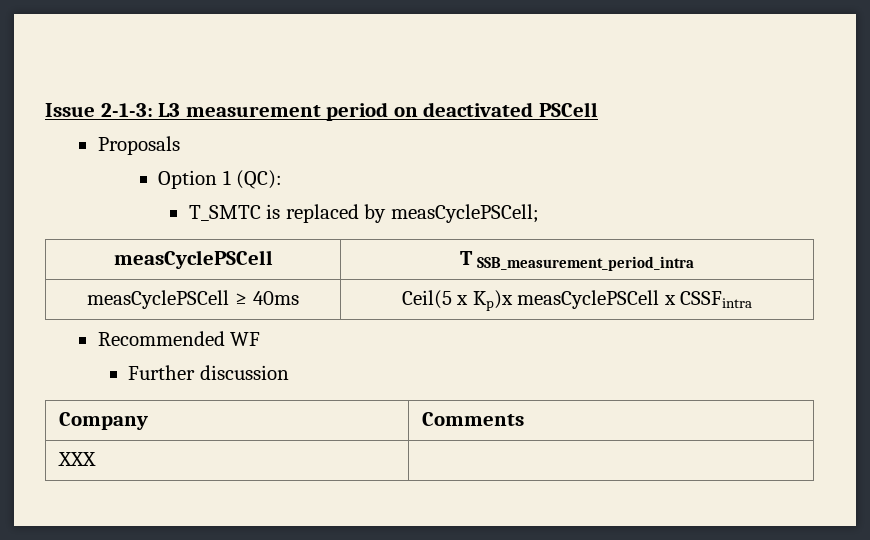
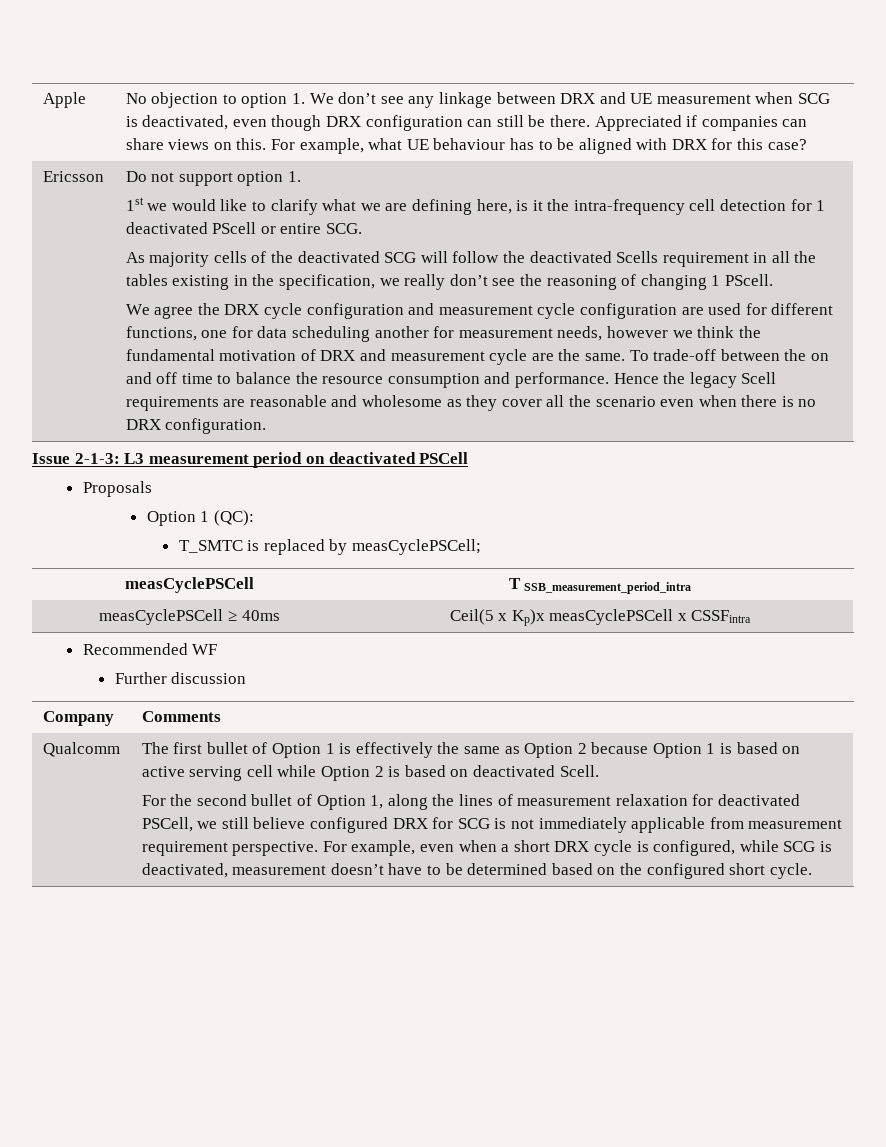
+ Apple | No objection to option 1. We don’t see any linkage between DRX and UE measurement when SCG is deactivated, even though DRX configuration can still be there. Appreciated if companies can share views on this. For example, what UE behaviour has to be aligned with DRX for this case?
+ Ericsson | Do not support option 1.
+ 1st we would like to clarify what we are defining here, is it the intra-frequency cell detection for 1 deactivated PScell or entire SCG.
+ As majority cells of the deactivated SCG will follow the deactivated Scells requirement in all the tables existing in the specification, we really don’t see the reasoning of changing 1 PScell.
+ We agree the DRX cycle configuration and measurement cycle configuration are used for different functions, one for data scheduling another for measurement needs, however we think the fundamental motivation of DRX and measurement cycle are the same. To trade-off between the on and off time to balance the resource consumption and performance. Hence the legacy Scell requirements are reasonable and wholesome as they cover all the scenario even when there is no DRX configuration.
- XXX
+ Qualcomm | The first bullet of Option 1 is effectively the same as Option 2 because Option 1 is based on active serving cell while Option 2 is based on deactivated Scell.
+ For the second bullet of Option 1, along the lines of measurement relaxation for deactivated PSCell, we still believe configured DRX for SCG is not immediately applicable from measurement requirement perspective. For example, even when a short DRX cycle is configured, while SCG is deactivated, measurement doesn’t have to be determined based on the configured short cycle.

